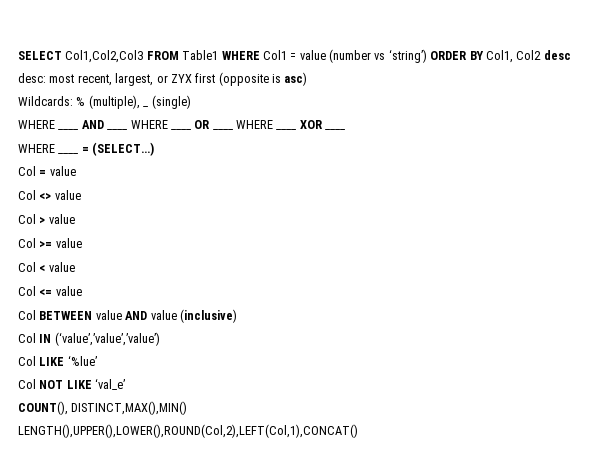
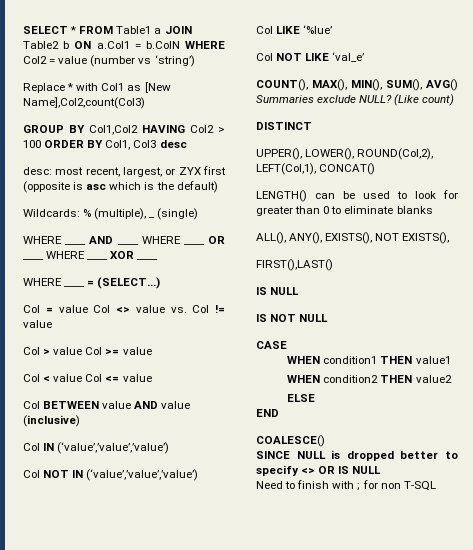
- SELECT Col1,Col2,Col3 FROM Table1 WHERE Col1 = value (number vs ‘string’) ORDER BY Col1, Col2 desc
+ SELECT * FROM Table1 a JOIN Table2 b ON a.Col1 = b.ColN WHERE Col2 = value (number vs ‘string’)
+ Replace * with Col1 as [New Name],Col2,count(Col3)
+ GROUP BY Col1,Col2 HAVING Col2 > 100 ORDER BY Col1, Col3 desc
- desc: most recent, largest, or ZYX first (opposite is asc)
+ desc: most recent, largest, or ZYX first (opposite is asc which is the default)
- Col = value
- Col <> value
+ Col = value Col <> value vs. Col != value
- Col > value
- Col >= value
+ Col > value Col >= value
- Col < value
- Col <= value
+ Col < value Col <= value
+ Col NOT IN (‘value’,’value’,’value’)
- COUNT(), DISTINCT,MAX(),MIN()
- LENGTH(),UPPER(),LOWER(),ROUND(Col,2),LEFT(Col,1),CONCAT()
+ COUNT(), MAX(), MIN(), SUM(), AVG() Summaries exclude NULL? (Like count)
+ DISTINCT
+ UPPER(), LOWER(), ROUND(Col,2), LEFT(Col,1), CONCAT()
+ LENGTH() can be used to look for greater than 0 to eliminate blanks
+ ALL(), ANY(), EXISTS(), NOT EXISTS(),
+ FIRST(),LAST()
+ IS NULL
+ IS NOT NULL
+ CASE
+ WHEN condition1 THEN value1
+ WHEN condition2 THEN value2
+ ELSE
+ END
+ COALESCE()
+ SINCE NULL is dropped better to specify <> OR IS NULL
+ Need to finish with ; for non T-SQL

